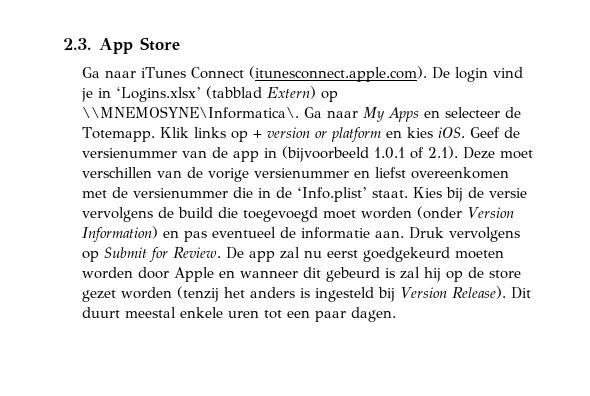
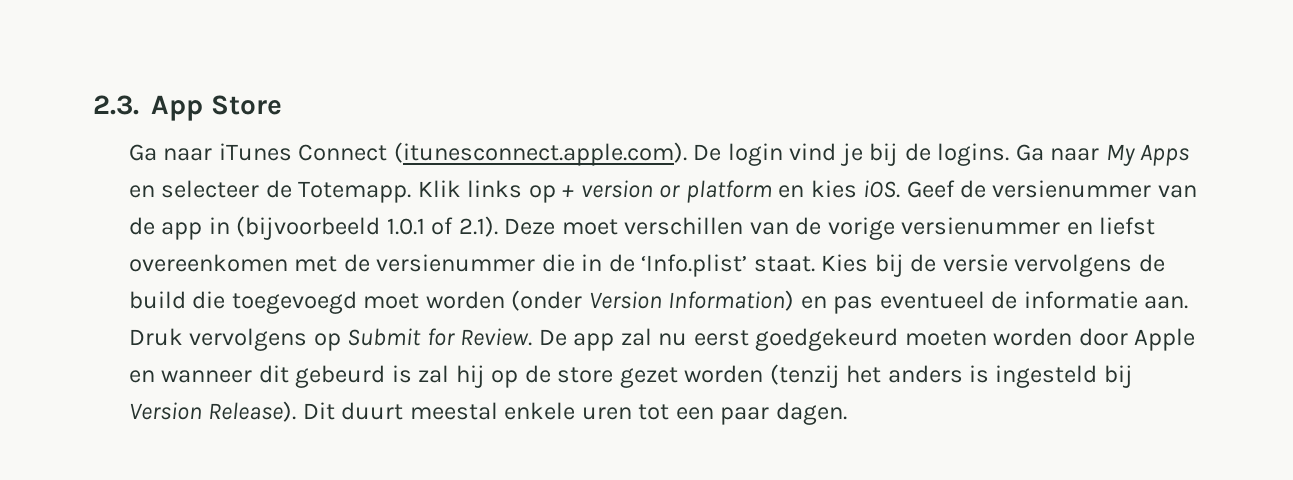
- Ga naar iTunes Connect (itunesconnect.apple.com). De login vind je in ‘Logins.xlsx’ (tabblad Extern) op \\MNEMOSYNE\Informatica\.
+ Ga naar iTunes Connect (itunesconnect.apple.com). De login vind je bij de logins.

